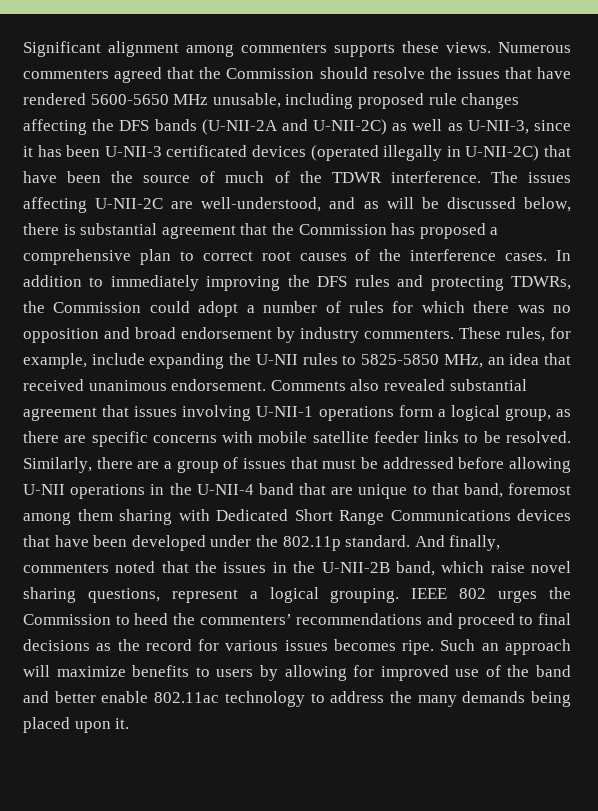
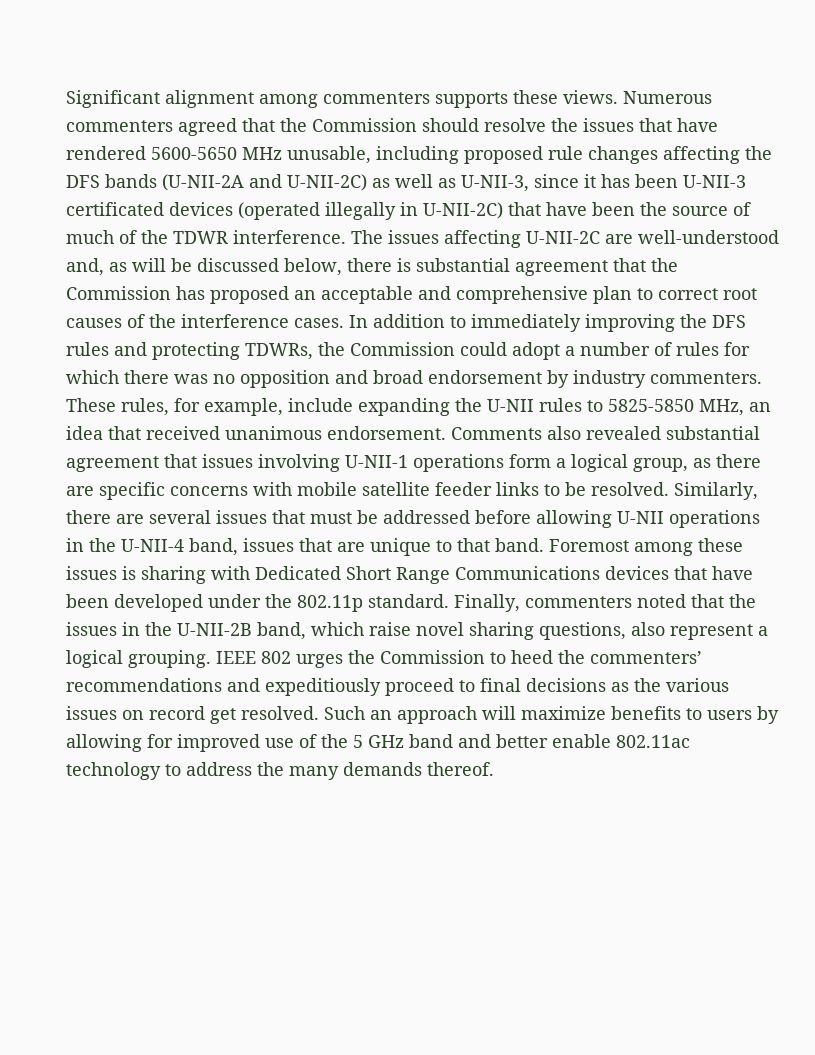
- The issues affecting U-NII-2C are well-understood, and as will be discussed below, there is substantial agreement that the Commission has proposed a comprehensive plan to correct root causes of the interference cases.
+ The issues affecting U-NII-2C are well-understood and, as will be discussed below, there is substantial agreement that the Commission has proposed an acceptable and comprehensive plan to correct root causes of the interference cases.
- Similarly, there are a group of issues that must be addressed before allowing U-NII operations in the U-NII-4 band that are unique to that band, foremost among them sharing with Dedicated Short Range Communications devices that have been developed under the 802.11p standard.
+ Similarly, there are several issues that must be addressed before allowing U-NII operations in the U-NII-4 band, issues that are unique to that band. Foremost among these issues is sharing with Dedicated Short Range Communications devices that have been developed under the 802.11p standard.
- And finally, commenters noted that the issues in the U-NII-2B band, which raise novel sharing questions, represent a logical grouping.
+ Finally, commenters noted that the issues in the U-NII-2B band, which raise novel sharing questions, also represent a logical grouping.
- IEEE 802 urges the Commission to heed the commenters’ recommendations and proceed to final decisions as the record for various issues becomes ripe.
+ IEEE 802 urges the Commission to heed the commenters’ recommendations and expeditiously proceed to final decisions as the various issues on record get resolved.
- Such an approach will maximize benefits to users by allowing for improved use of the band and better enable 802.11ac technology to address the many demands being placed upon it.
+ Such an approach will maximize benefits to users by allowing for improved use of the 5 GHz band and better enable 802.11ac technology to address the many demands thereof.

